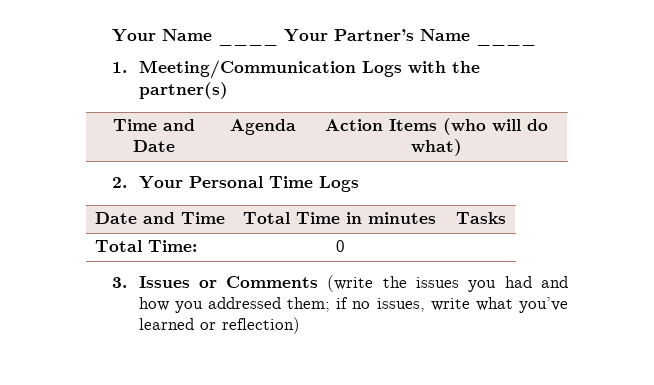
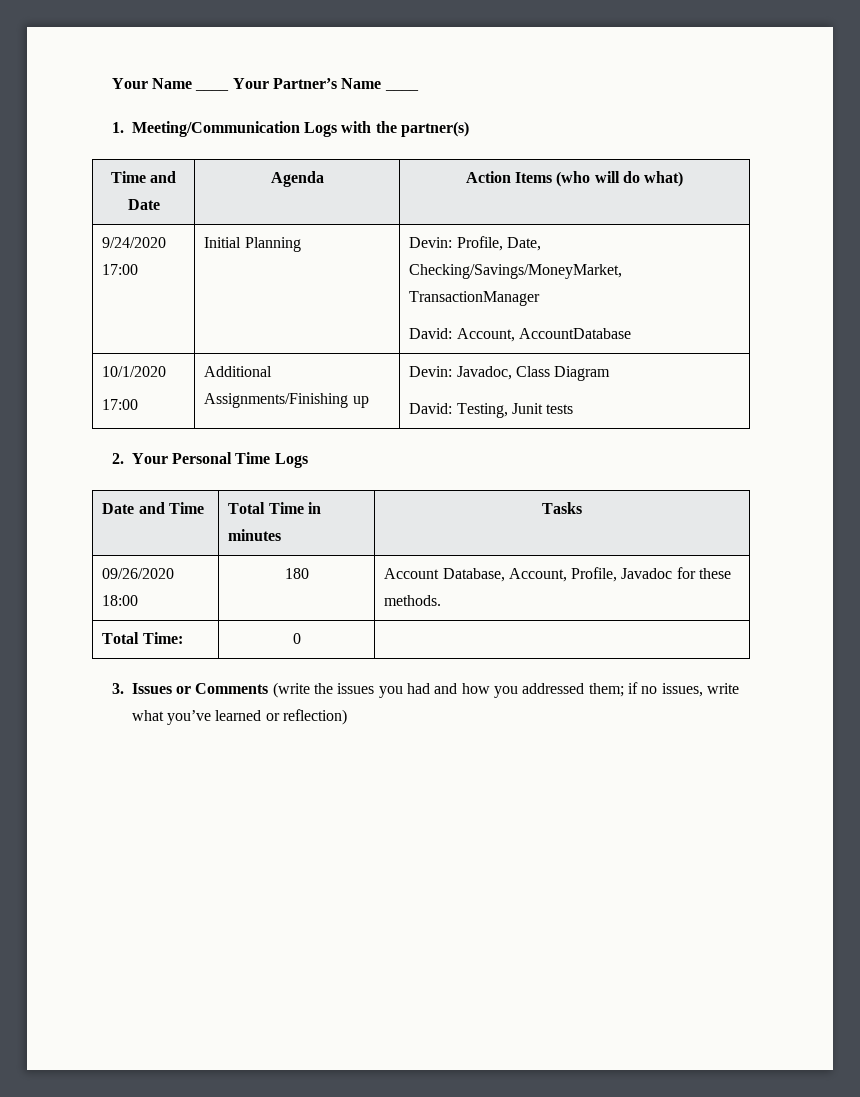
+ 9/24/2020 17:00 | Initial Planning | Devin: Profile, Date, Checking/Savings/MoneyMarket, TransactionManager
+ David: Account, AccountDatabase
+ 10/1/2020
+ 17:00 | Additional Assignments/Finishing up | Devin: Javadoc, Class Diagram
+ David: Testing, Junit tests
+ 09/26/2020 18:00 | 180 | Account Database, Account, Profile, Javadoc for these methods.

